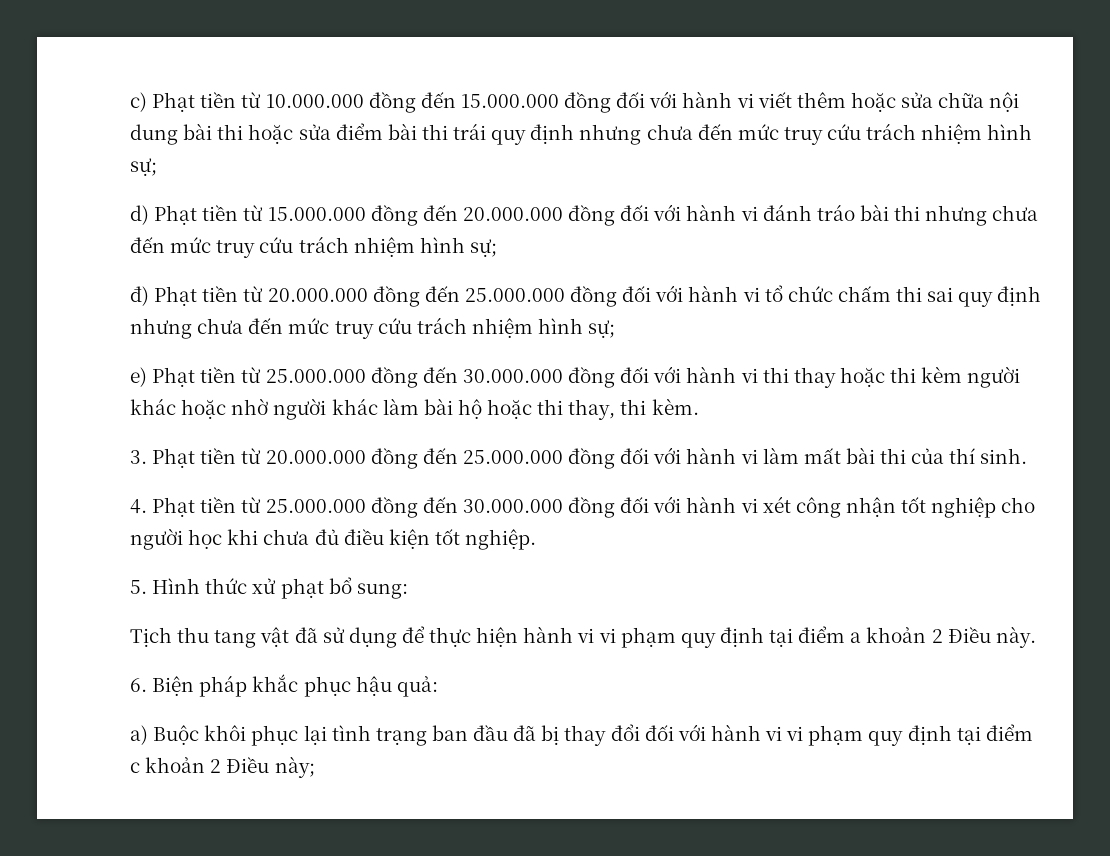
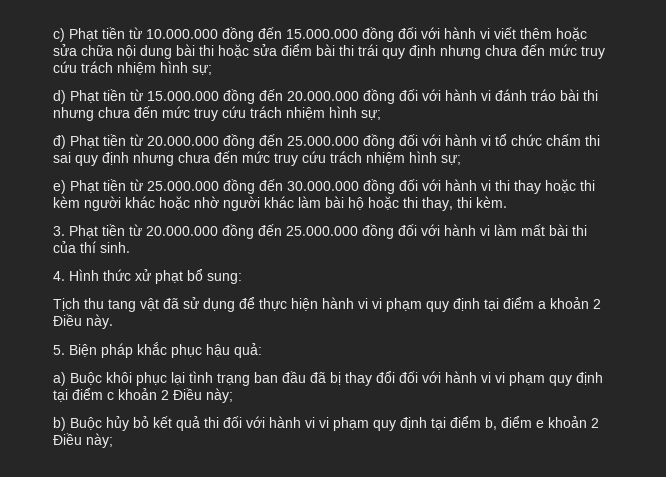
- 4. Phạt tiền từ 25.000.000 đồng đến 30.000.000 đồng đối với hành vi xét công nhận tốt nghiệp cho người học khi chưa đủ điều kiện tốt nghiệp.
- 5. Hình thức xử phạt bổ sung:
+ 4. Hình thức xử phạt bổ sung:
- 6. Biện pháp khắc phục hậu quả:
+ 5. Biện pháp khắc phục hậu quả:
+ b) Buộc hủy bỏ kết quả thi đối với hành vi vi phạm quy định tại điểm b, điểm e khoản 2 Điều này;

